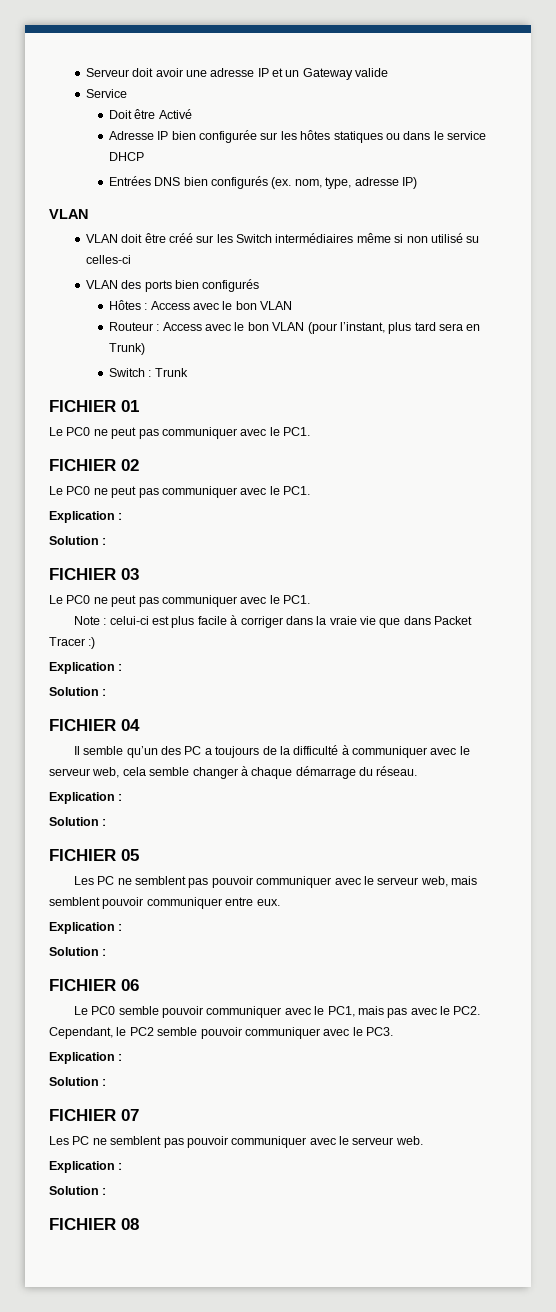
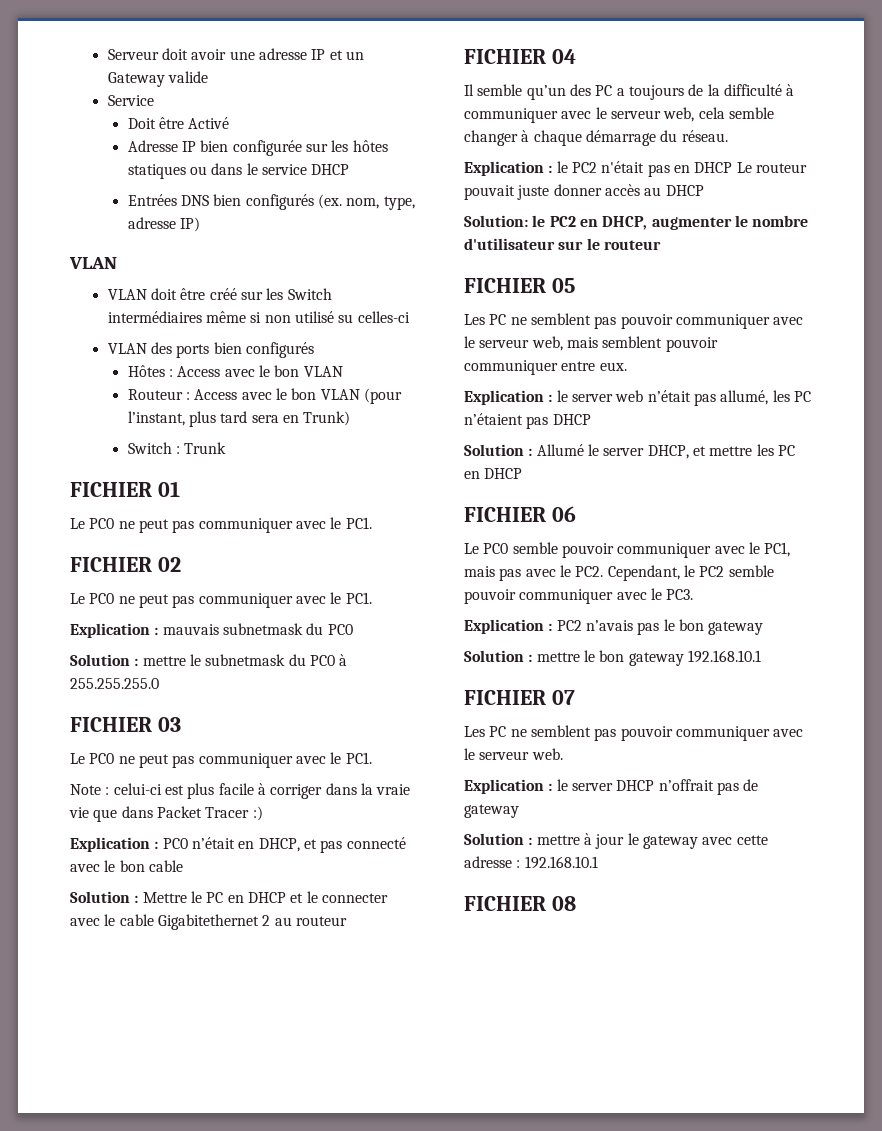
  FICHIER 02
  Le PC0 ne peut pas communiquer avec le PC1.
- Explication :
- Solution :
+ Explication : mauvais subnetmask du PC0
+ Solution : mettre le subnetmask du PC0 à 255.255.255.0
  Note : celui-ci est plus facile à corriger dans la vraie vie que dans Packet Tracer :)
- Explication :
- Solution :
+ Explication : PC0 n’était en DHCP, et pas connecté avec le bon cable
+ Solution : Mettre le PC en DHCP et le connecter avec le cable Gigabitethernet 2 au routeur
  Il semble qu’un des PC a toujours de la difficulté à communiquer avec le serveur web, cela semble changer à chaque démarrage du réseau.
- Explication :
- Solution :
+ Explication : le PC2 n'était pas en DHCP Le routeur pouvait juste donner accès au DHCP
+ Solution: le PC2 en DHCP, augmenter le nombre d'utilisateur sur le routeur
  Les PC ne semblent pas pouvoir communiquer avec le serveur web, mais semblent pouvoir communiquer entre eux.
- Explication :
- Solution :
+ Explication : le server web n’était pas allumé, les PC n’étaient pas DHCP
+ Solution : Allumé le server DHCP, et mettre les PC en DHCP
  Le PC0 semble pouvoir communiquer avec le PC1, mais pas avec le PC2. Cependant, le PC2 semble pouvoir communiquer avec le PC3.
- Explication :
- Solution :
+ Explication : PC2 n’avais pas le bon gateway
+ Solution : mettre le bon gateway 192.168.10.1
  Les PC ne semblent pas pouvoir communiquer avec le serveur web.
- Explication :
- Solution :
+ Explication : le server DHCP n’offrait pas de gateway
+ Solution : mettre à jour le gateway avec cette adresse : 192.168.10.1

